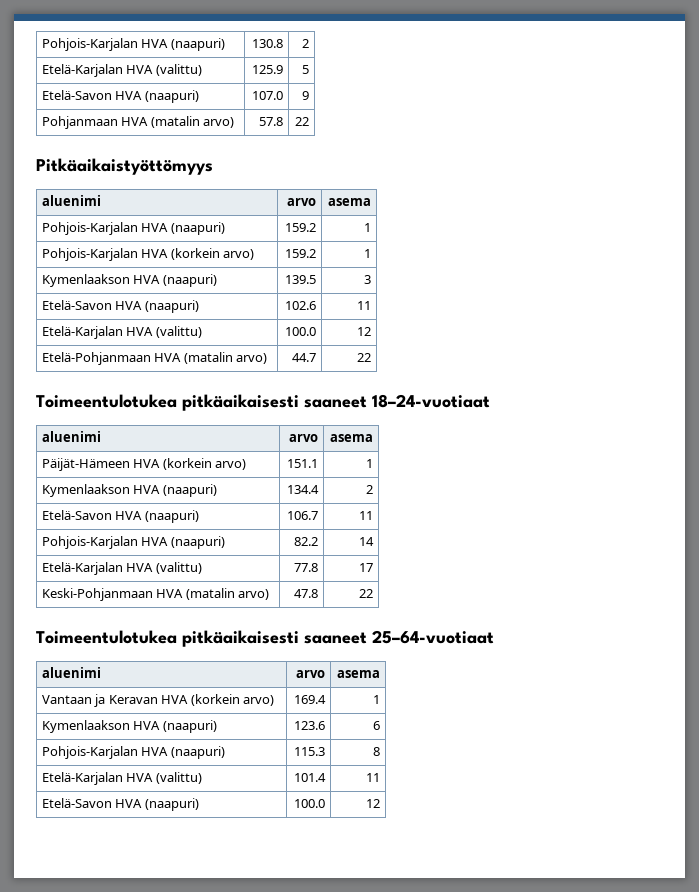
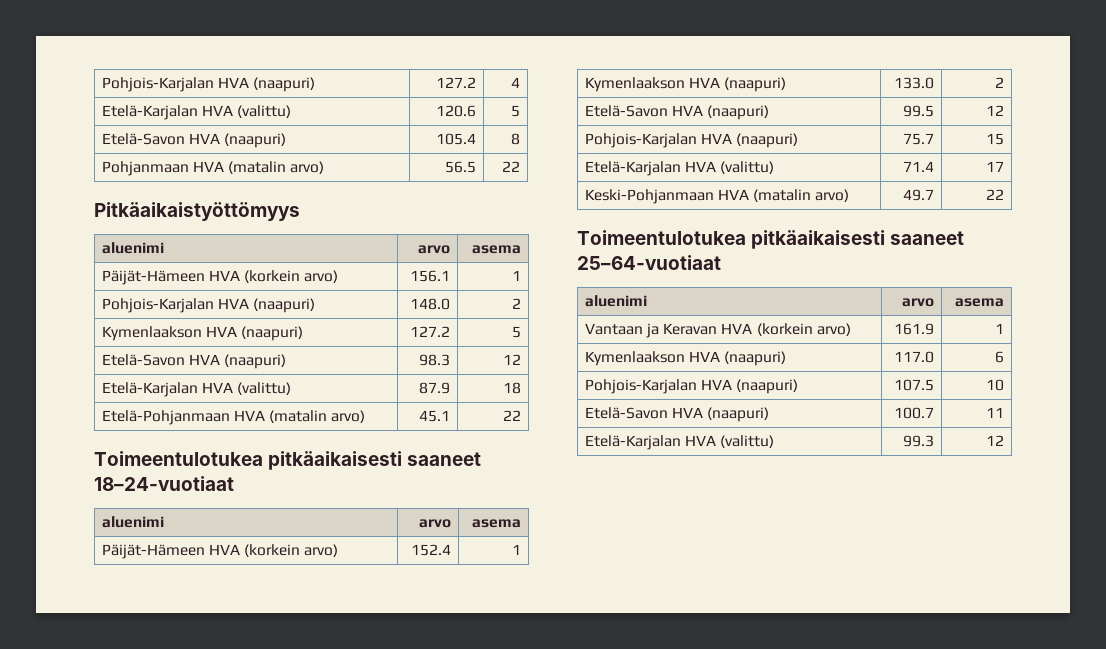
- Pohjois-Karjalan HVA (naapuri) | 130.8 | 2
- Etelä-Karjalan HVA (valittu) | 125.9 | 5
- Etelä-Savon HVA (naapuri) | 107.0 | 9
+ Pohjois-Karjalan HVA (naapuri) | 127.2 | 4
+ Etelä-Karjalan HVA (valittu) | 120.6 | 5
+ Etelä-Savon HVA (naapuri) | 105.4 | 8
- Pohjanmaan HVA (matalin arvo) | 57.8 | 22
+ Pohjanmaan HVA (matalin arvo) | 56.5 | 22
- Pohjois-Karjalan HVA (naapuri) | 159.2 | 1
+ Päijät-Hämeen HVA (korkein arvo) | 156.1 | 1
- Pohjois-Karjalan HVA (korkein arvo) | 159.2 | 1
- Kymenlaakson HVA (naapuri) | 139.5 | 3
- Etelä-Savon HVA (naapuri) | 102.6 | 11
- Etelä-Karjalan HVA (valittu) | 100.0 | 12
+ Pohjois-Karjalan HVA (naapuri) | 148.0 | 2
+ Kymenlaakson HVA (naapuri) | 127.2 | 5
+ Etelä-Savon HVA (naapuri) | 98.3 | 12
+ Etelä-Karjalan HVA (valittu) | 87.9 | 18
- Etelä-Pohjanmaan HVA (matalin arvo) | 44.7 | 22
+ Etelä-Pohjanmaan HVA (matalin arvo) | 45.1 | 22
- Päijät-Hämeen HVA (korkein arvo) | 151.1 | 1
- Kymenlaakson HVA (naapuri) | 134.4 | 2
+ Päijät-Hämeen HVA (korkein arvo) | 152.4 | 1
+ Kymenlaakson HVA (naapuri) | 133.0 | 2
- Etelä-Savon HVA (naapuri) | 106.7 | 11
- Pohjois-Karjalan HVA (naapuri) | 82.2 | 14
- Etelä-Karjalan HVA (valittu) | 77.8 | 17
+ Etelä-Savon HVA (naapuri) | 99.5 | 12
+ Pohjois-Karjalan HVA (naapuri) | 75.7 | 15
+ Etelä-Karjalan HVA (valittu) | 71.4 | 17
- Keski-Pohjanmaan HVA (matalin arvo) | 47.8 | 22
+ Keski-Pohjanmaan HVA (matalin arvo) | 49.7 | 22
- Vantaan ja Keravan HVA (korkein arvo) | 169.4 | 1
- Kymenlaakson HVA (naapuri) | 123.6 | 6
+ Vantaan ja Keravan HVA (korkein arvo) | 161.9 | 1
+ Kymenlaakson HVA (naapuri) | 117.0 | 6
- Pohjois-Karjalan HVA (naapuri) | 115.3 | 8
- Etelä-Karjalan HVA (valittu) | 101.4 | 11
- Etelä-Savon HVA (naapuri) | 100.0 | 12
+ Pohjois-Karjalan HVA (naapuri) | 107.5 | 10
+ Etelä-Savon HVA (naapuri) | 100.7 | 11
+ Etelä-Karjalan HVA (valittu) | 99.3 | 12

